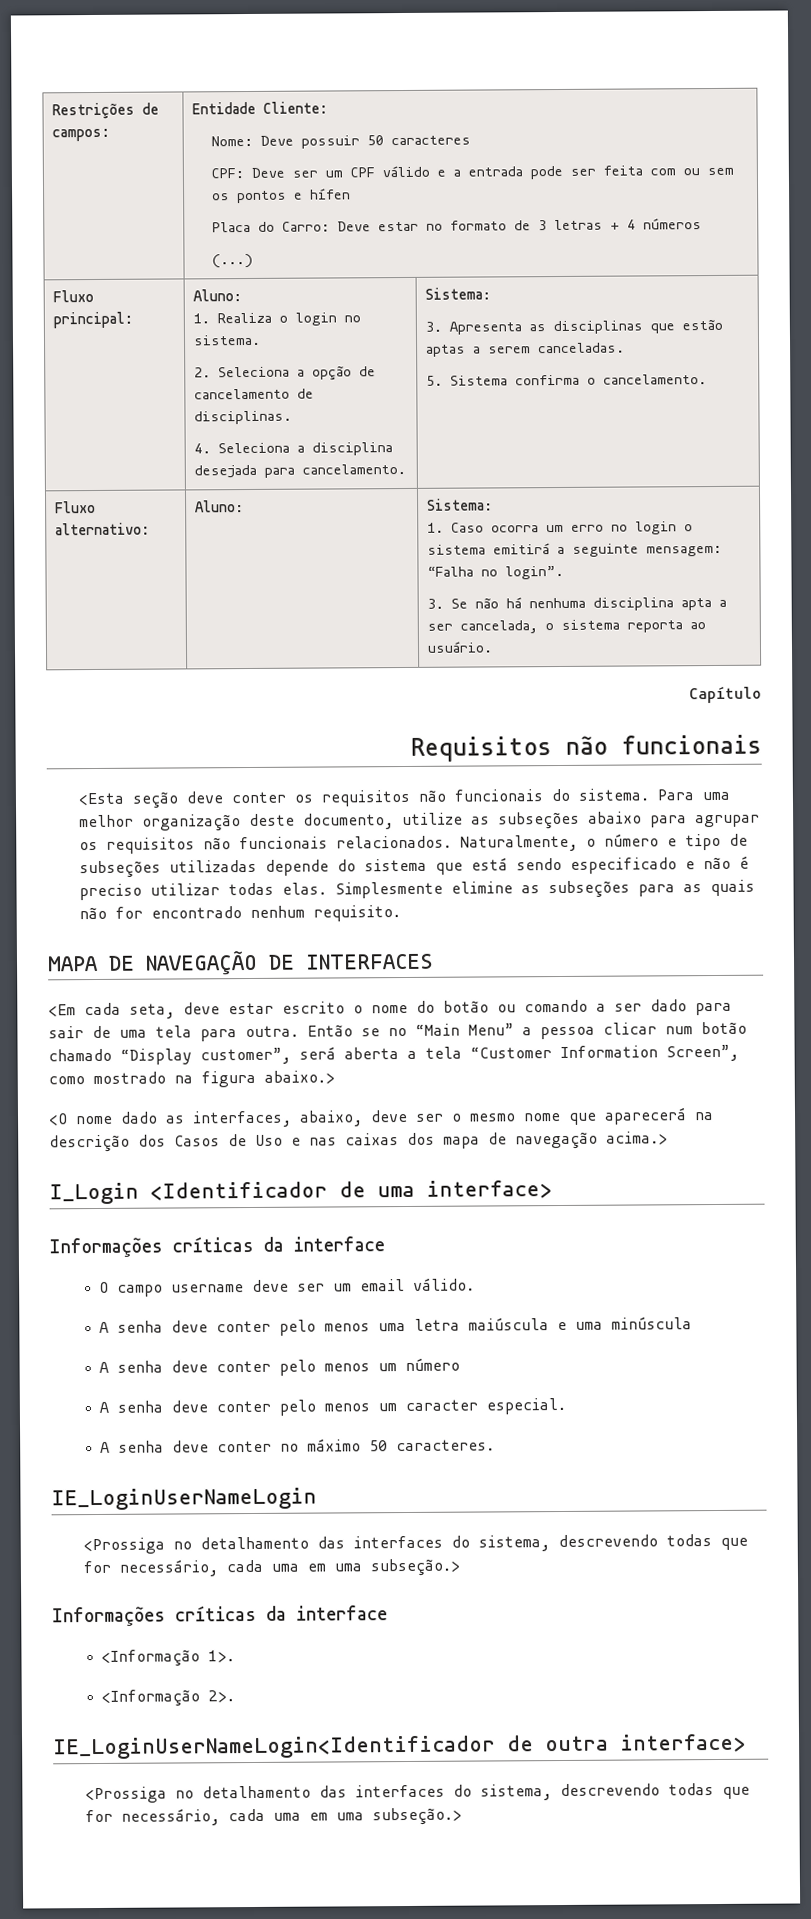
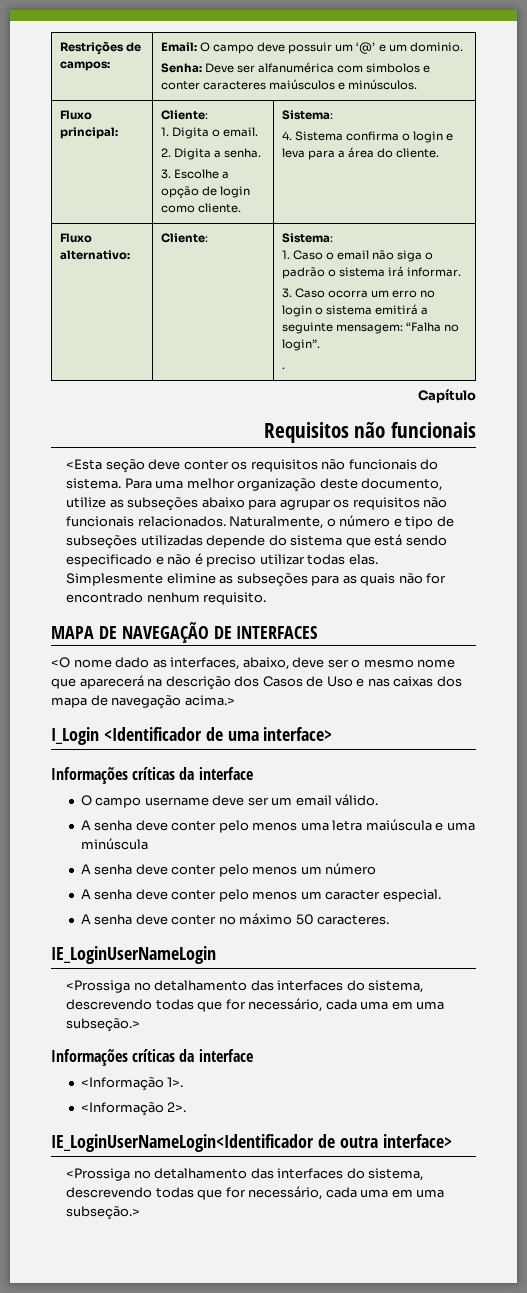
- Entidade Cliente:
- Nome: Deve possuir 50 caracteres
- CPF: Deve ser um CPF válido e a entrada pode ser feita com ou sem os pontos e hífen
- Placa do Carro: Deve estar no formato de 3 letras + 4 números
- (...)
+ Email: O campo deve possuir um ‘@’ e um dominio.
+ Senha: Deve ser alfanumérica com simbolos e conter caracteres maiúsculos e minúsculos.
- Fluxo principal: | Aluno:
- 1. Realiza o login no sistema.
- 2. Seleciona a opção de cancelamento de disciplinas.
- 4. Seleciona a disciplina desejada para cancelamento. | Sistema:
- 3. Apresenta as disciplinas que estão aptas a serem canceladas.
- 5. Sistema confirma o cancelamento.
+ Fluxo principal: | Cliente:
+ 1. Digita o email.
+ 2. Digita a senha.
+ 3. Escolhe a opção de login como cliente. | Sistema:
+ 4. Sistema confirma o login e leva para a área do cliente.
- Fluxo alternativo: | Aluno: | Sistema:
- 1. Caso ocorra um erro no login o sistema emitirá a seguinte mensagem: “Falha no login”.
- 3. Se não há nenhuma disciplina apta a ser cancelada, o sistema reporta ao usuário.
+ Fluxo alternativo: | Cliente: | Sistema:
+ 1. Caso o email não siga o padrão o sistema irá informar.
+ 3. Caso ocorra um erro no login o sistema emitirá a seguinte mensagem: “Falha no login”.
+ .
- <Em cada seta, deve estar escrito o nome do botão ou comando a ser dado para sair de uma tela para outra. Então se no “Main Menu” a pessoa clicar num botão chamado “Display customer”, será aberta a tela “Customer Information Screen”, como mostrado na figura abaixo.>

